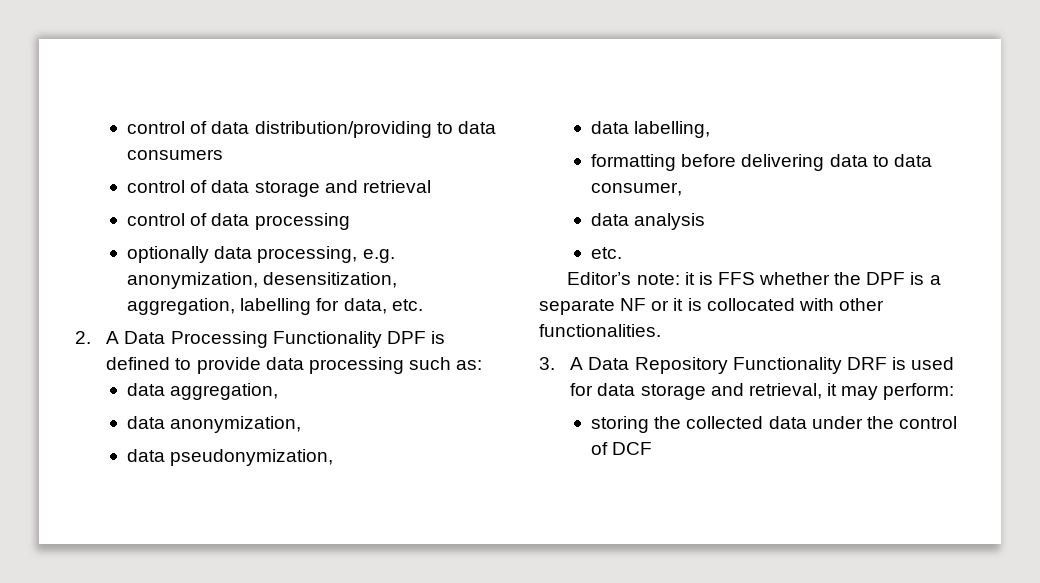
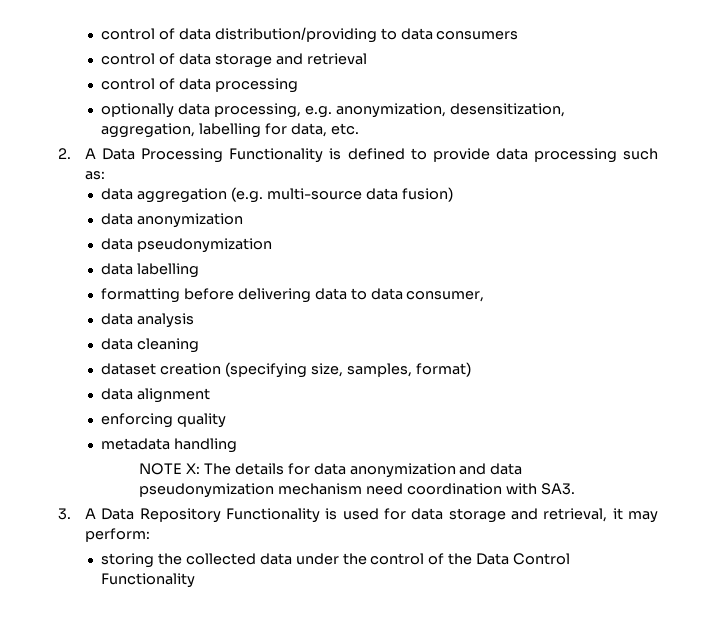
- 2. A Data Processing Functionality DPF is defined to provide data processing such as:
+ 2. A Data Processing Functionality is defined to provide data processing such as:
- data aggregation,
- data anonymization,
- data pseudonymization,
- data labelling,
+ data aggregation (e.g. multi-source data fusion)
+ data anonymization
+ data pseudonymization
+ data labelling
  data analysis
- etc.
- Editor’s note: it is FFS whether the DPF is a separate NF or it is collocated with other functionalities.
+ data cleaning
+ dataset creation (specifying size, samples, format)
+ data alignment
+ enforcing quality
+ metadata handling
+ NOTE X: The details for data anonymization and data pseudonymization mechanism need coordination with SA3.
- 3. A Data Repository Functionality DRF is used for data storage and retrieval, it may perform:
+ 3. A Data Repository Functionality is used for data storage and retrieval, it may perform:
- storing the collected data under the control of DCF
+ storing the collected data under the control of the Data Control Functionality

